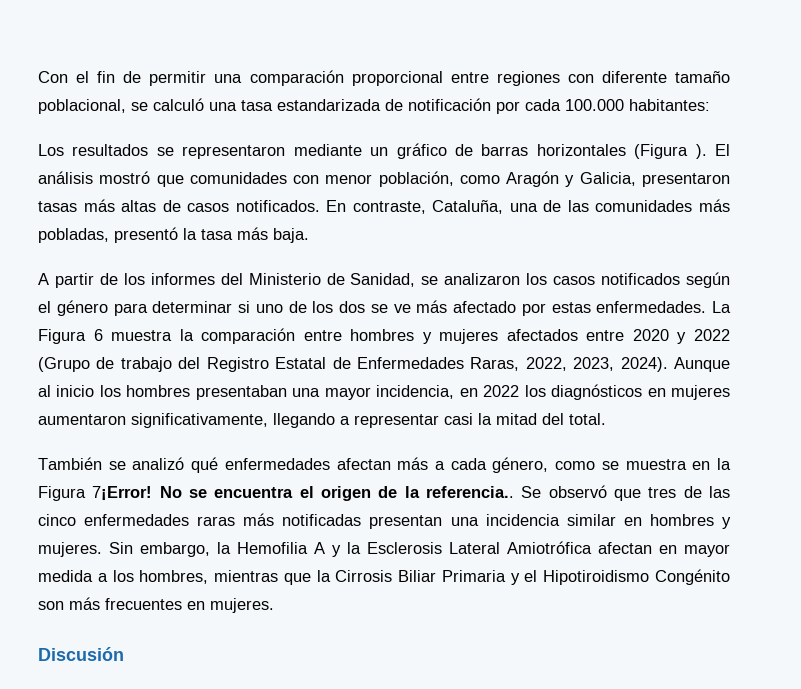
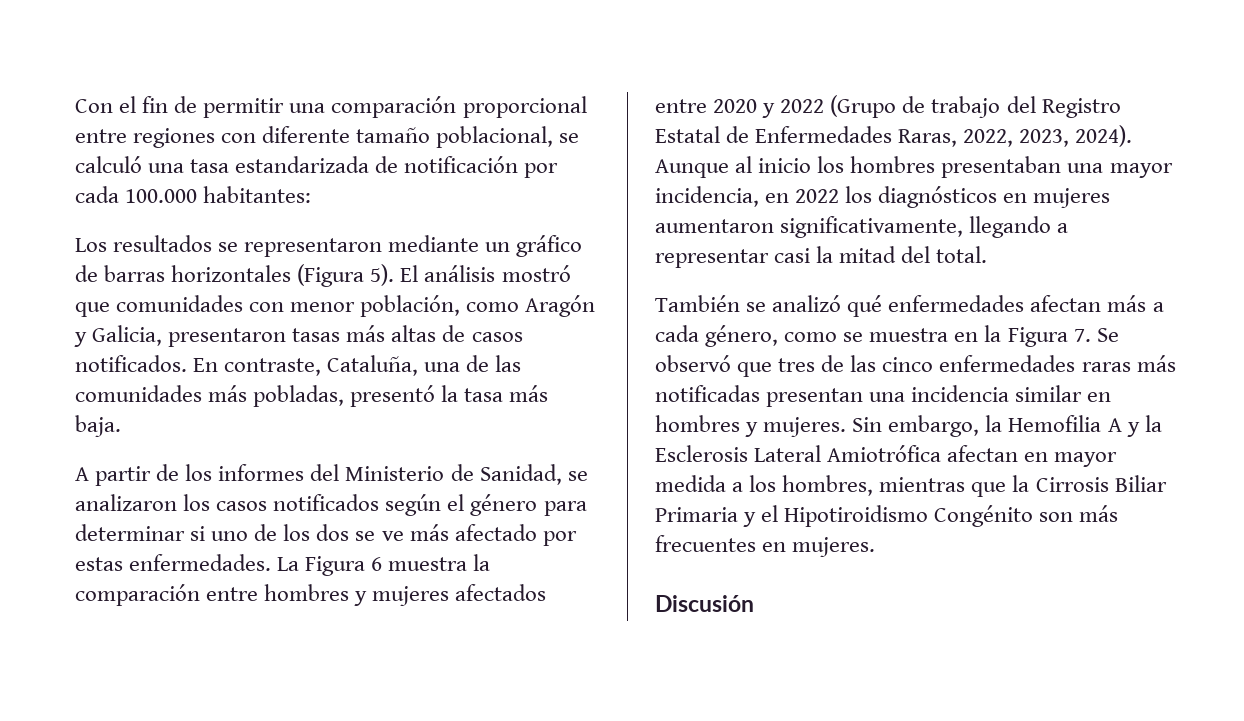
- Los resultados se representaron mediante un gráfico de barras horizontales (Figura ).
+ Los resultados se representaron mediante un gráfico de barras horizontales (Figura 5).
- También se analizó qué enfermedades afectan más a cada género, como se muestra en la Figura 7¡Error! No se encuentra el origen de la referencia.. Se observó que tres de las cinco enfermedades raras más notificadas presentan una incidencia similar en hombres y mujeres.
+ También se analizó qué enfermedades afectan más a cada género, como se muestra en la Figura 7. Se observó que tres de las cinco enfermedades raras más notificadas presentan una incidencia similar en hombres y mujeres.

